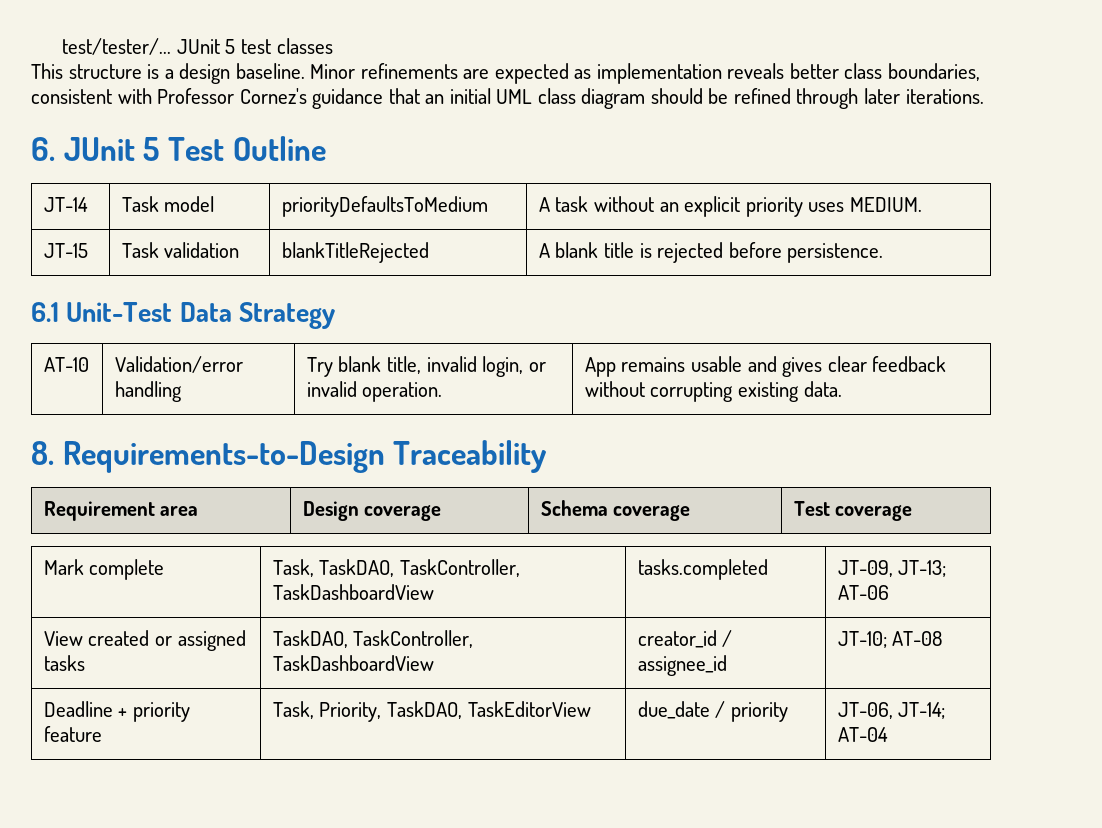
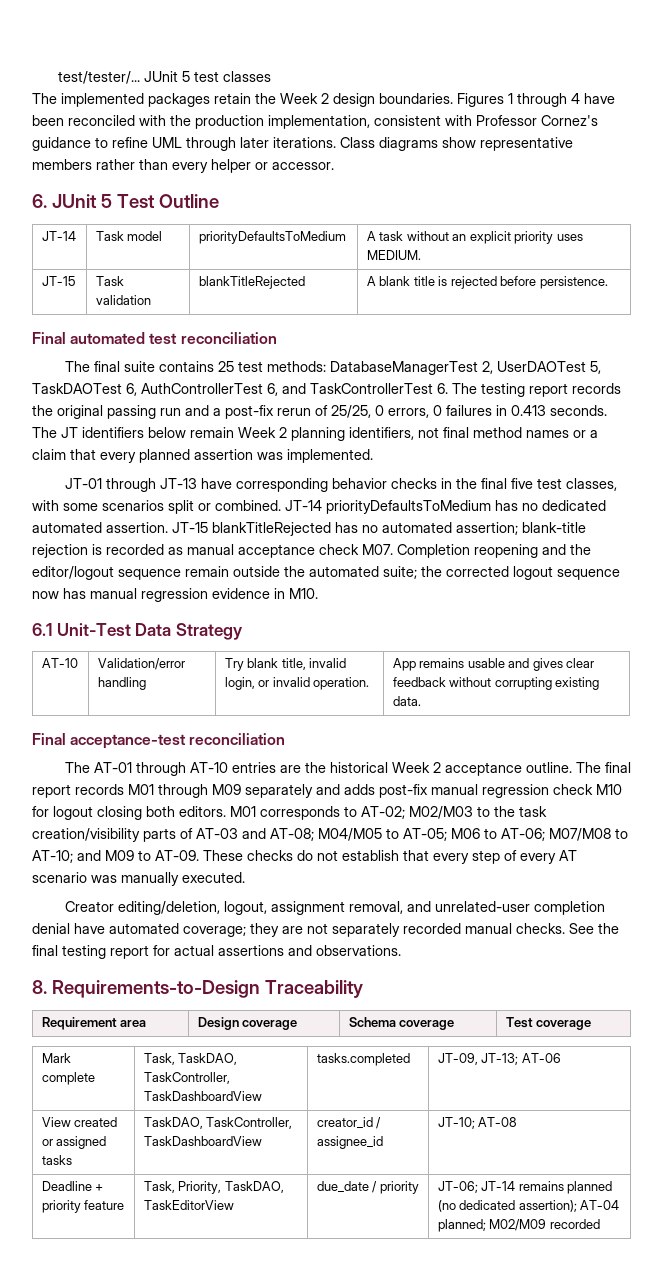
- This structure is a design baseline. Minor refinements are expected as implementation reveals better class boundaries, consistent with Professor Cornez's guidance that an initial UML class diagram should be refined through later iterations.
+ The implemented packages retain the Week 2 design boundaries. Figures 1 through 4 have been reconciled with the production implementation, consistent with Professor Cornez's guidance to refine UML through later iterations. Class diagrams show representative members rather than every helper or accessor.
+ Final automated test reconciliation
+ The final suite contains 25 test methods: DatabaseManagerTest 2, UserDAOTest 5, TaskDAOTest 6, AuthControllerTest 6, and TaskControllerTest 6. The testing report records the original passing run and a post-fix rerun of 25/25, 0 errors, 0 failures in 0.413 seconds. The JT identifiers below remain Week 2 planning identifiers, not final method names or a claim that every planned assertion was implemented.
+ JT-01 through JT-13 have corresponding behavior checks in the final five test classes, with some scenarios split or combined. JT-14 priorityDefaultsToMedium has no dedicated automated assertion. JT-15 blankTitleRejected has no automated assertion; blank-title rejection is recorded as manual acceptance check M07. Completion reopening and the editor/logout sequence remain outside the automated suite; the corrected logout sequence now has manual regression evidence in M10.
+ Final acceptance-test reconciliation
+ The AT-01 through AT-10 entries are the historical Week 2 acceptance outline. The final report records M01 through M09 separately and adds post-fix manual regression check M10 for logout closing both editors. M01 corresponds to AT-02; M02/M03 to the task creation/visibility parts of AT-03 and AT-08; M04/M05 to AT-05; M06 to AT-06; M07/M08 to AT-10; and M09 to AT-09. These checks do not establish that every step of every AT scenario was manually executed.
+ Creator editing/deletion, logout, assignment removal, and unrelated-user completion denial have automated coverage; they are not separately recorded manual checks. See the final testing report for actual assertions and observations.
- Deadline + priority feature | Task, Priority, TaskDAO, TaskEditorView | due_date / priority | JT-06, JT-14; AT-04
+ Deadline + priority feature | Task, Priority, TaskDAO, TaskEditorView | due_date / priority | JT-06; JT-14 remains planned (no dedicated assertion); AT-04 planned; M02/M09 recorded

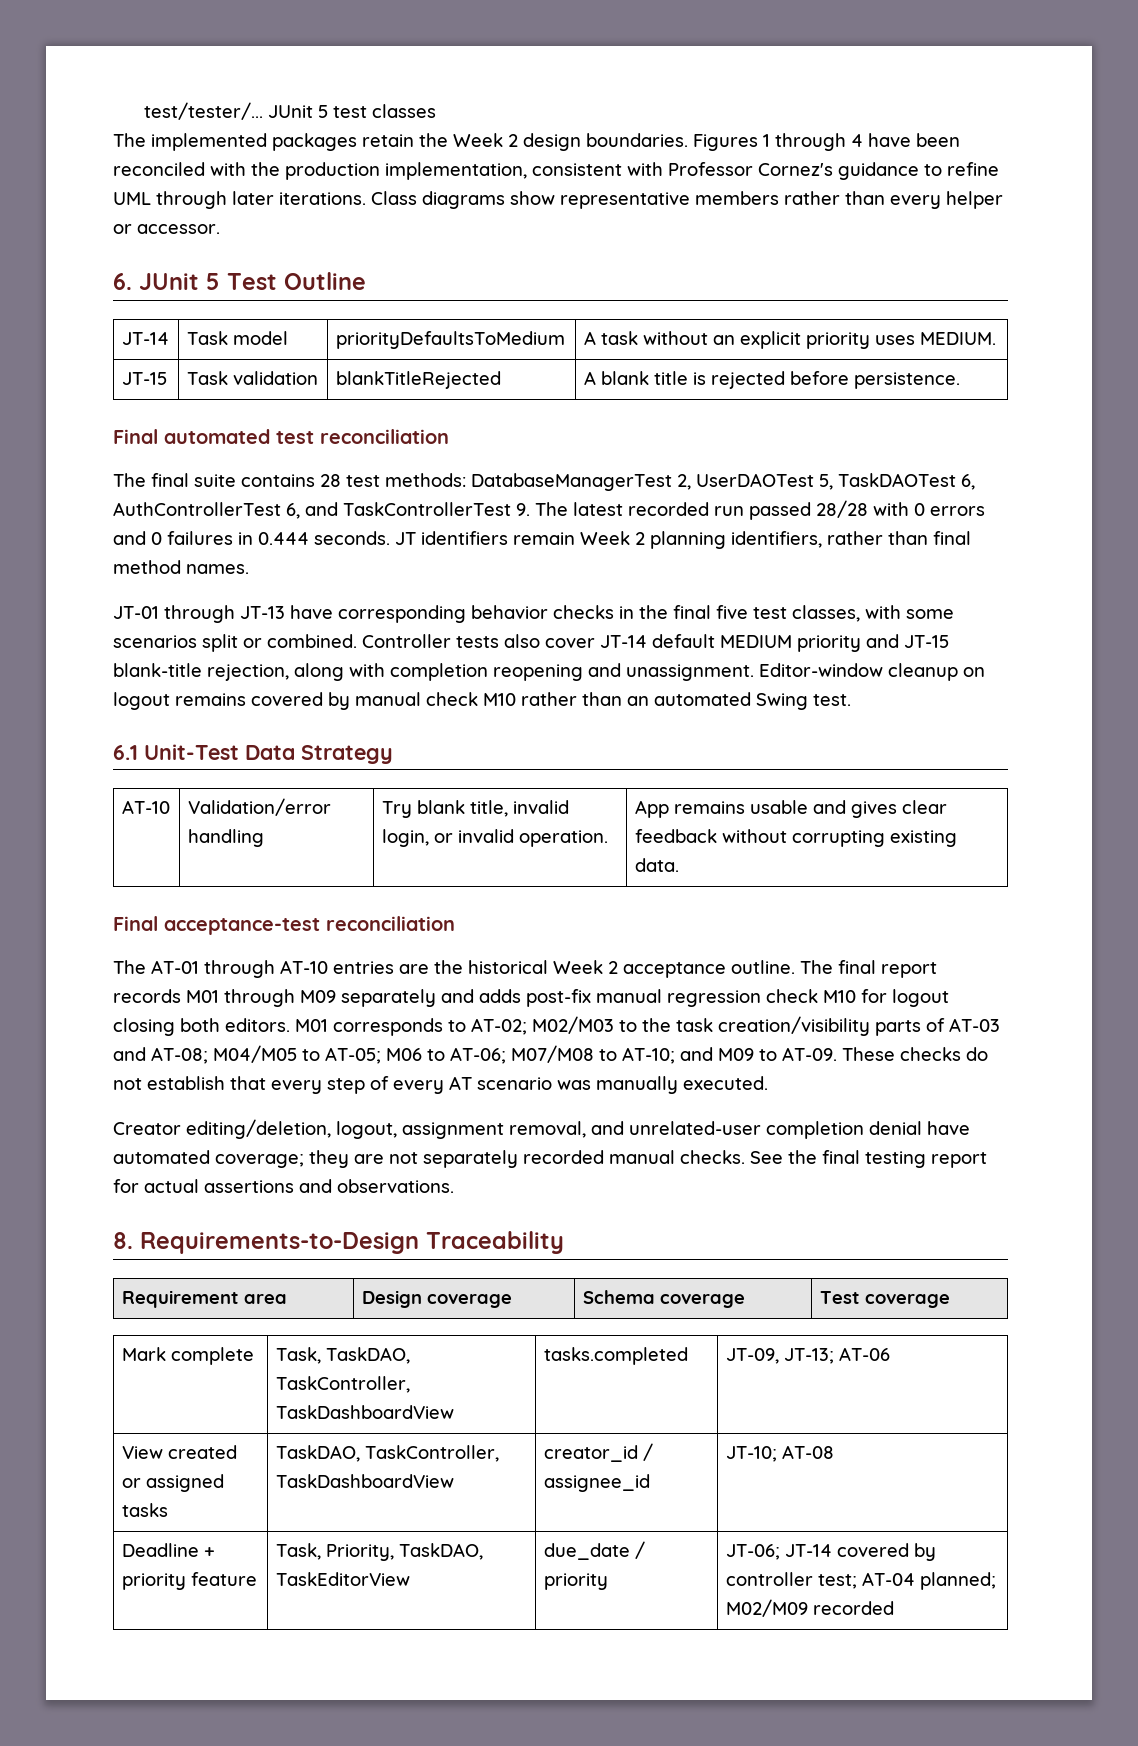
- The final suite contains 25 test methods: DatabaseManagerTest 2, UserDAOTest 5, TaskDAOTest 6, AuthControllerTest 6, and TaskControllerTest 6. The testing report records the original passing run and a post-fix rerun of 25/25, 0 errors, 0 failures in 0.413 seconds. The JT identifiers below remain Week 2 planning identifiers, not final method names or a claim that every planned assertion was implemented.
+ The final suite contains 28 test methods: DatabaseManagerTest 2, UserDAOTest 5, TaskDAOTest 6, AuthControllerTest 6, and TaskControllerTest 9. The latest recorded run passed 28/28 with 0 errors and 0 failures in 0.444 seconds. JT identifiers remain Week 2 planning identifiers, rather than final method names.
- JT-14 priorityDefaultsToMedium has no dedicated automated assertion. JT-15 blankTitleRejected has no automated assertion; blank-title rejection is recorded as manual acceptance check M07. Completion reopening and the editor/logout sequence remain outside the automated suite; the corrected logout sequence now has manual regression evidence in M10.
+ Controller tests also cover JT-14 default MEDIUM priority and JT-15 blank-title rejection, along with completion reopening and unassignment. Editor-window cleanup on logout remains covered by manual check M10 rather than an automated Swing test.
- Deadline + priority feature | Task, Priority, TaskDAO, TaskEditorView | due_date / priority | JT-06; JT-14 remains planned (no dedicated assertion); AT-04 planned; M02/M09 recorded
+ Deadline + priority feature | Task, Priority, TaskDAO, TaskEditorView | due_date / priority | JT-06; JT-14 covered by controller test; AT-04 planned; M02/M09 recorded

